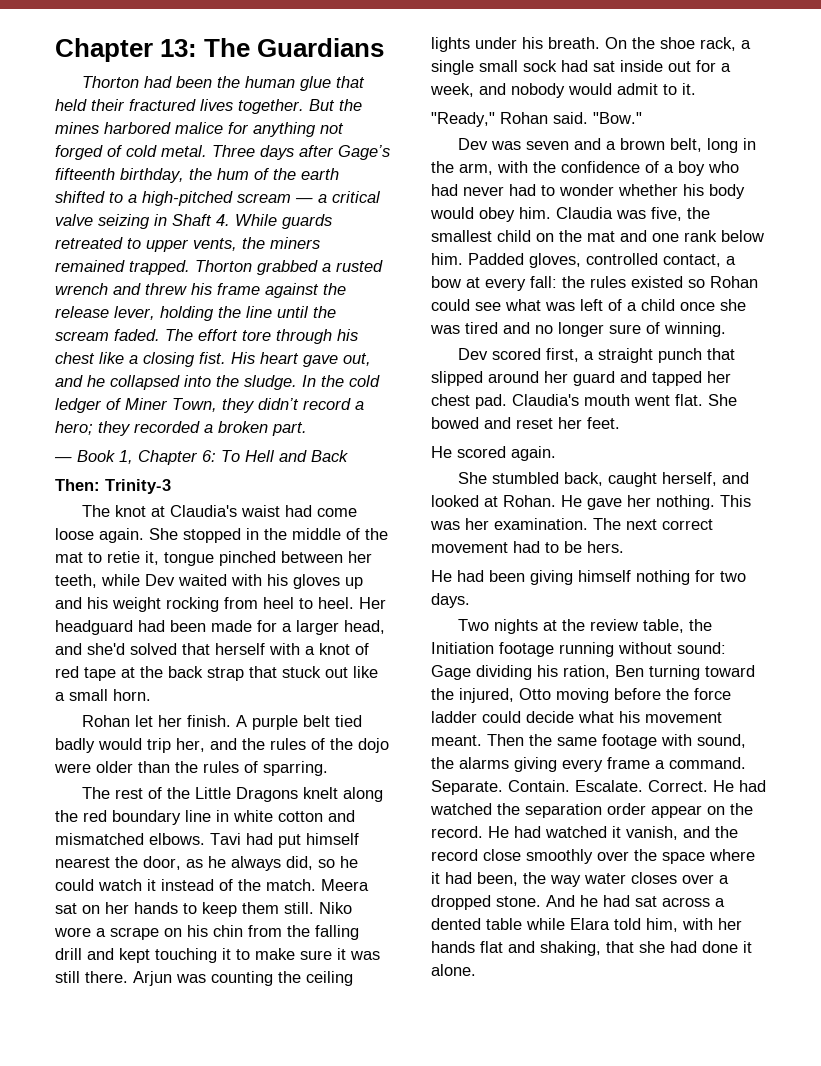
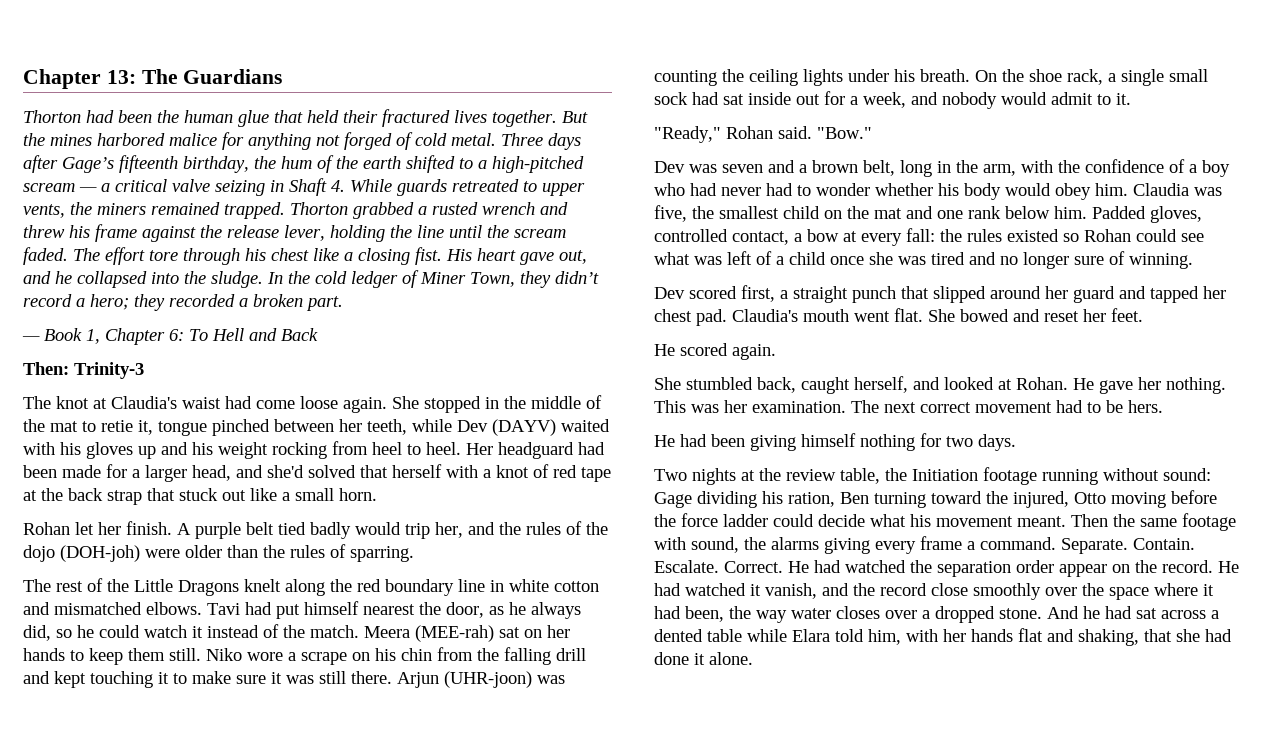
- She stopped in the middle of the mat to retie it, tongue pinched between her teeth, while Dev waited with his gloves up and his weight rocking from heel to heel.
+ She stopped in the middle of the mat to retie it, tongue pinched between her teeth, while Dev (DAYV) waited with his gloves up and his weight rocking from heel to heel.
- A purple belt tied badly would trip her, and the rules of the dojo were older than the rules of sparring.
+ A purple belt tied badly would trip her, and the rules of the dojo (DOH-joh) were older than the rules of sparring.
- Meera sat on her hands to keep them still.
+ Meera (MEE-rah) sat on her hands to keep them still.
- Arjun was counting the ceiling lights under his breath.
+ Arjun (UHR-joon) was counting the ceiling lights under his breath.

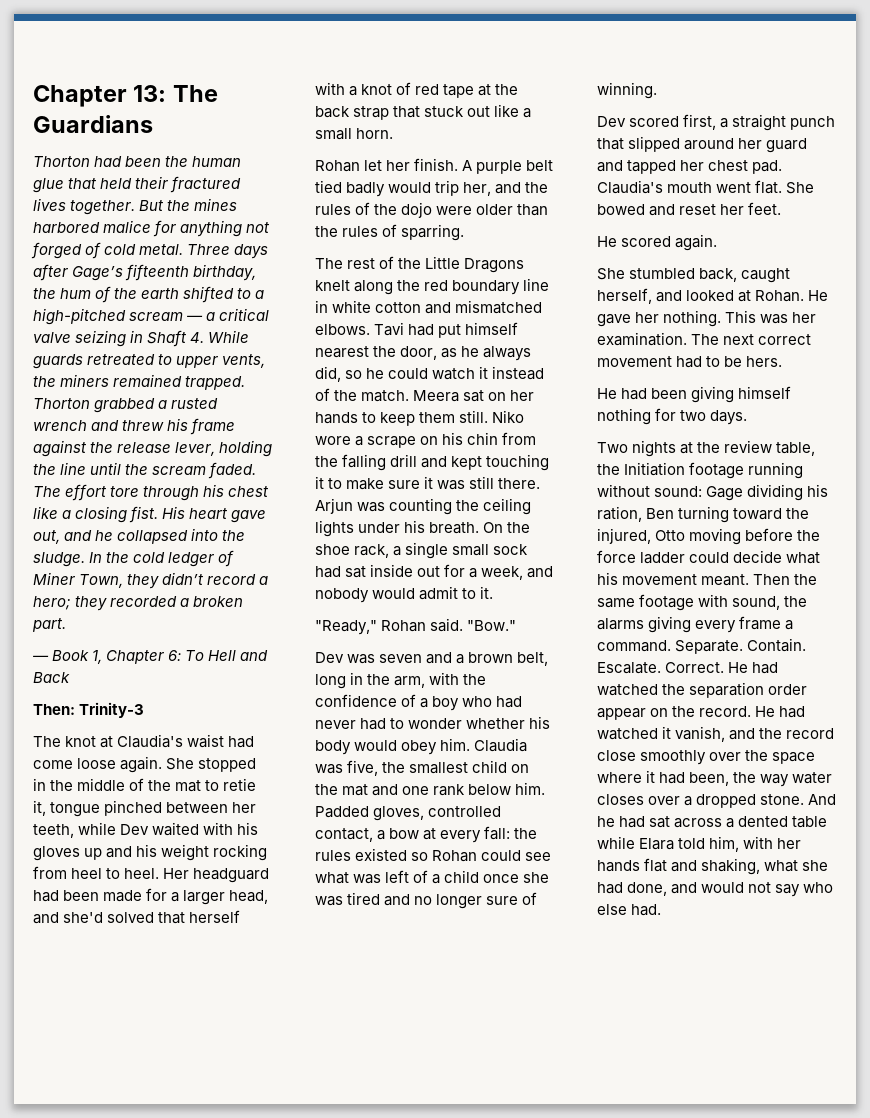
- She stopped in the middle of the mat to retie it, tongue pinched between her teeth, while Dev (DAYV) waited with his gloves up and his weight rocking from heel to heel.
+ She stopped in the middle of the mat to retie it, tongue pinched between her teeth, while Dev waited with his gloves up and his weight rocking from heel to heel.
- A purple belt tied badly would trip her, and the rules of the dojo (DOH-joh) were older than the rules of sparring.
+ A purple belt tied badly would trip her, and the rules of the dojo were older than the rules of sparring.
- Meera (MEE-rah) sat on her hands to keep them still.
+ Meera sat on her hands to keep them still.
- Arjun (UHR-joon) was counting the ceiling lights under his breath.
+ Arjun was counting the ceiling lights under his breath.
- And he had sat across a dented table while Elara told him, with her hands flat and shaking, that she had done it alone.
+ And he had sat across a dented table while Elara told him, with her hands flat and shaking, what she had done, and would not say who else had.

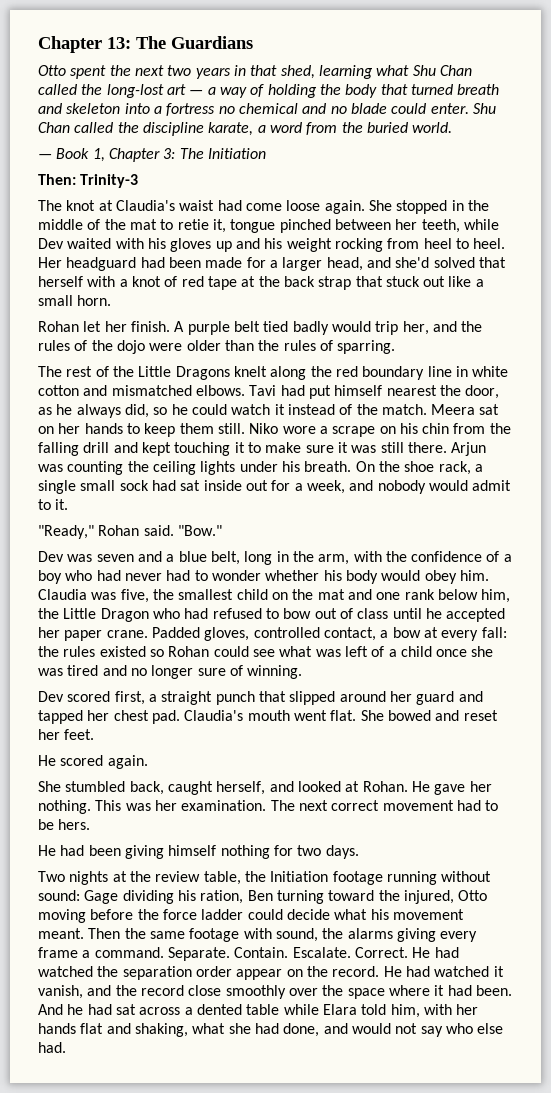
- Thorton had been the human glue that held their fractured lives together. But the mines harbored malice for anything not forged of cold metal. Three days after Gage’s fifteenth birthday, the hum of the earth shifted to a high-pitched scream — a critical valve seizing in Shaft 4. While guards retreated to upper vents, the miners remained trapped. Thorton grabbed a rusted wrench and threw his frame against the release lever, holding the line until the scream faded. The effort tore through his chest like a closing fist. His heart gave out, and he collapsed into the sludge. In the cold ledger of Miner Town, they didn’t record a hero; they recorded a broken part.
+ Otto spent the next two years in that shed, learning what Shu Chan called the long-lost art — a way of holding the body that turned breath and skeleton into a fortress no chemical and no blade could enter. Shu Chan called the discipline karate, a word from the buried world.
- — Book 1, Chapter 6: To Hell and Back
+ — Book 1, Chapter 3: The Initiation
- Dev was seven and a brown belt, long in the arm, with the confidence of a boy who had never had to wonder whether his body would obey him.
+ Dev was seven and a blue belt, long in the arm, with the confidence of a boy who had never had to wonder whether his body would obey him.
- Claudia was five, the smallest child on the mat and one rank below him.
+ Claudia was five, the smallest child on the mat and one rank below him, the Little Dragon who had refused to bow out of class until he accepted her paper crane.
- He had watched it vanish, and the record close smoothly over the space where it had been, the way water closes over a dropped stone.
+ He had watched it vanish, and the record close smoothly over the space where it had been.

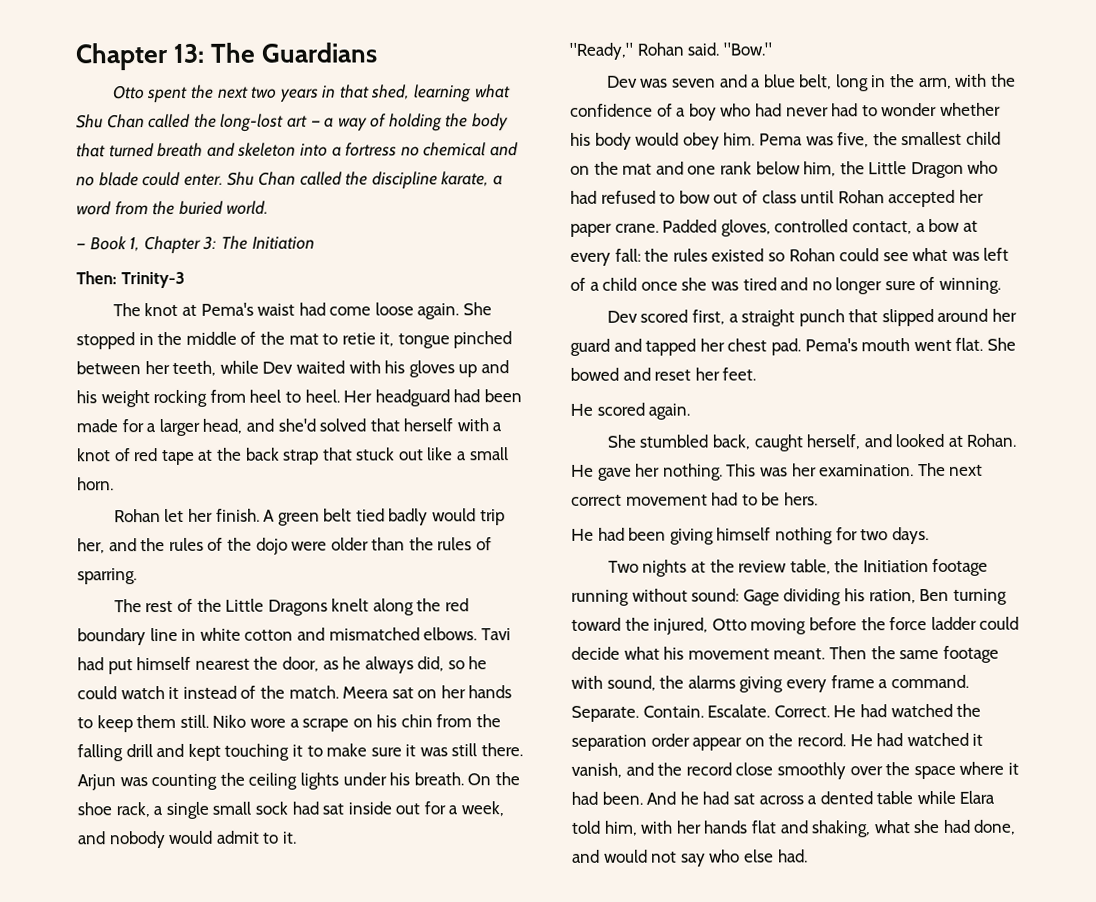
- The knot at Claudia's waist had come loose again.
+ The knot at Pema's waist had come loose again.
- A purple belt tied badly would trip her, and the rules of the dojo were older than the rules of sparring.
+ A green belt tied badly would trip her, and the rules of the dojo were older than the rules of sparring.
- Claudia was five, the smallest child on the mat and one rank below him, the Little Dragon who had refused to bow out of class until he accepted her paper crane.
+ Pema was five, the smallest child on the mat and one rank below him, the Little Dragon who had refused to bow out of class until Rohan accepted her paper crane.
- Claudia's mouth went flat.
+ Pema's mouth went flat.

